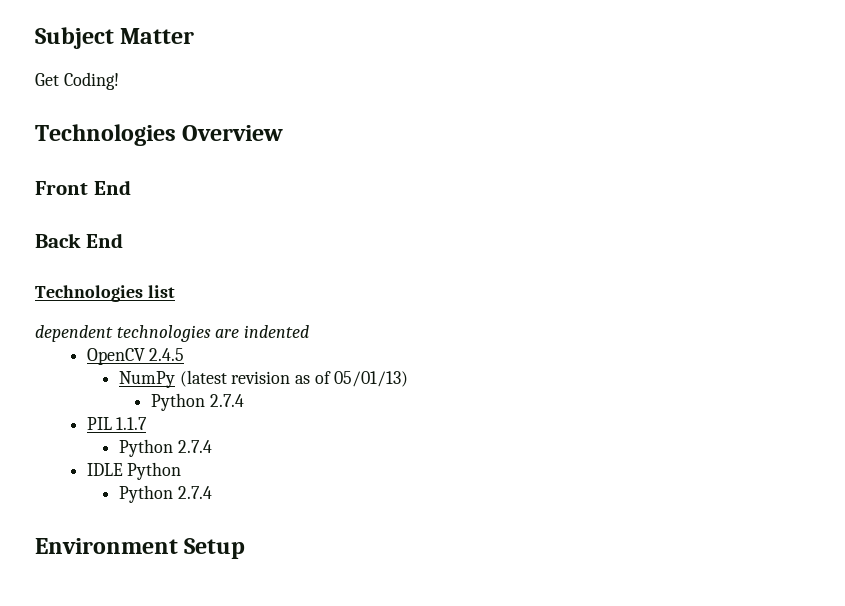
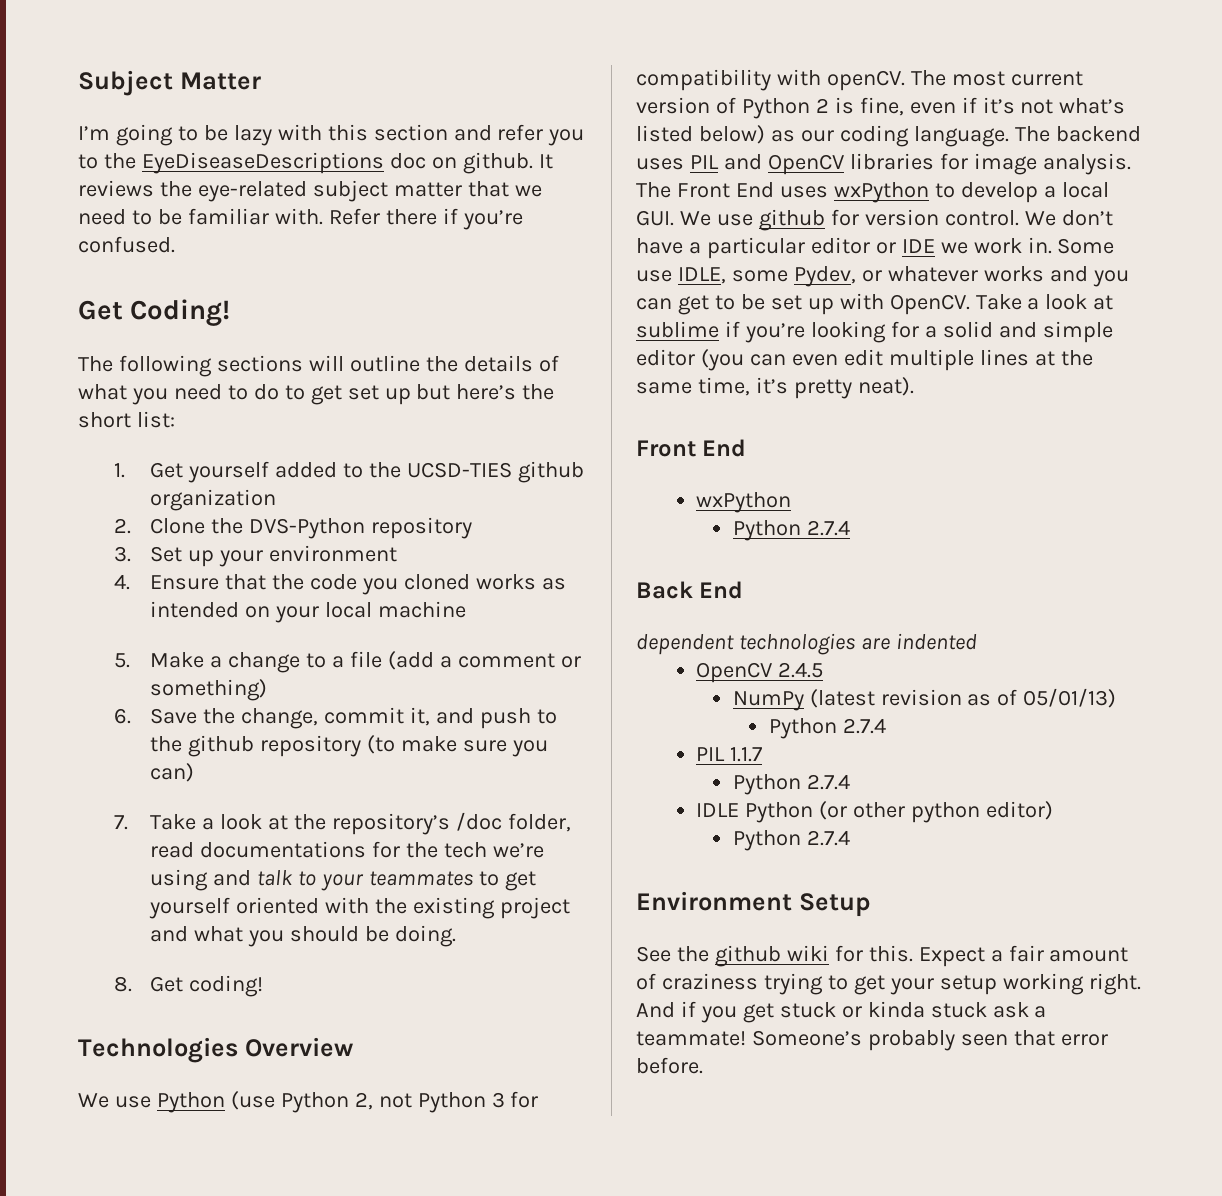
+ I’m going to be lazy with this section and refer you to the EyeDiseaseDescriptions doc on github. It reviews the eye-related subject matter that we need to be familiar with. Refer there if you’re confused.
  Get Coding!
+ The following sections will outline the details of what you need to do to get set up but here’s the short list:
+ 1. Get yourself added to the UCSD-TIES github organization
+ 2. Clone the DVS-Python repository
+ 3. Set up your environment
+ 4. Ensure that the code you cloned works as intended on your local machine
+ 5. Make a change to a file (add a comment or something)
+ 6. Save the change, commit it, and push to the github repository (to make sure you can)
+ 7. Take a look at the repository’s /doc folder, read documentations for the tech we’re using and talk to your teammates to get yourself oriented with the existing project and what you should be doing.
+ 8. Get coding!
  Technologies Overview
+ We use Python (use Python 2, not Python 3 for compatibility with openCV. The most current version of Python 2 is fine, even if it’s not what’s listed below) as our coding language. The backend uses PIL and OpenCV libraries for image analysis. The Front End uses wxPython to develop a local GUI. We use github for version control. We don’t have a particular editor or IDE we work in. Some use IDLE, some Pydev, or whatever works and you can get to be set up with OpenCV. Take a look at sublime if you’re looking for a solid and simple editor (you can even edit multiple lines at the same time, it’s pretty neat).
  Front End
+ wxPython
+ Python 2.7.4
- Technologies list
- IDLE Python
+ IDLE Python (or other python editor)
+ See the github wiki for this. Expect a fair amount of craziness trying to get your setup working right. And if you get stuck or kinda stuck ask a teammate! Someone’s probably seen that error before.

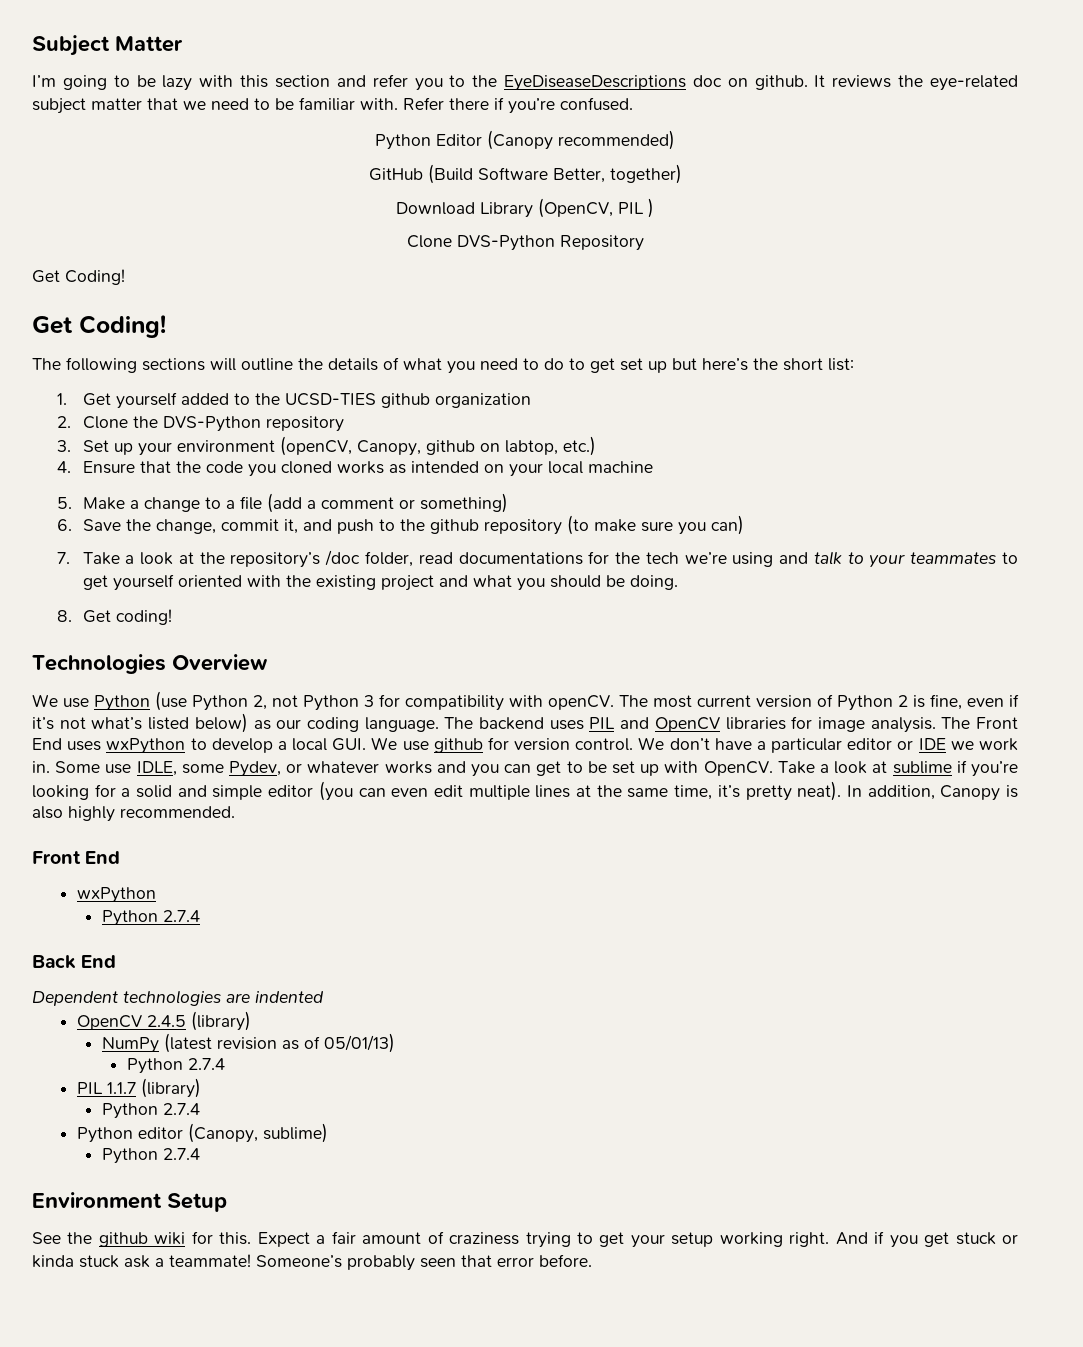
+ Python Editor (Canopy recommended)
+ GitHub (Build Software Better, together)
+ Download Library (OpenCV, PIL )
+ Clone DVS-Python Repository
+ Get Coding!
- 3. Set up your environment
+ 3. Set up your environment (openCV, Canopy, github on labtop, etc.)
+ In addition, Canopy is also highly recommended.
- dependent technologies are indented
+ Dependent technologies are indented
- OpenCV 2.4.5
+ OpenCV 2.4.5 (library)
- PIL 1.1.7
+ PIL 1.1.7 (library)
  Python 2.7.4
- IDLE Python (or other python editor)
+ Python editor (Canopy, sublime)

